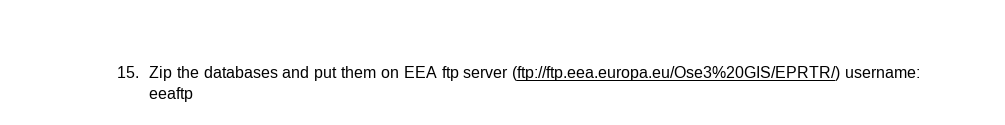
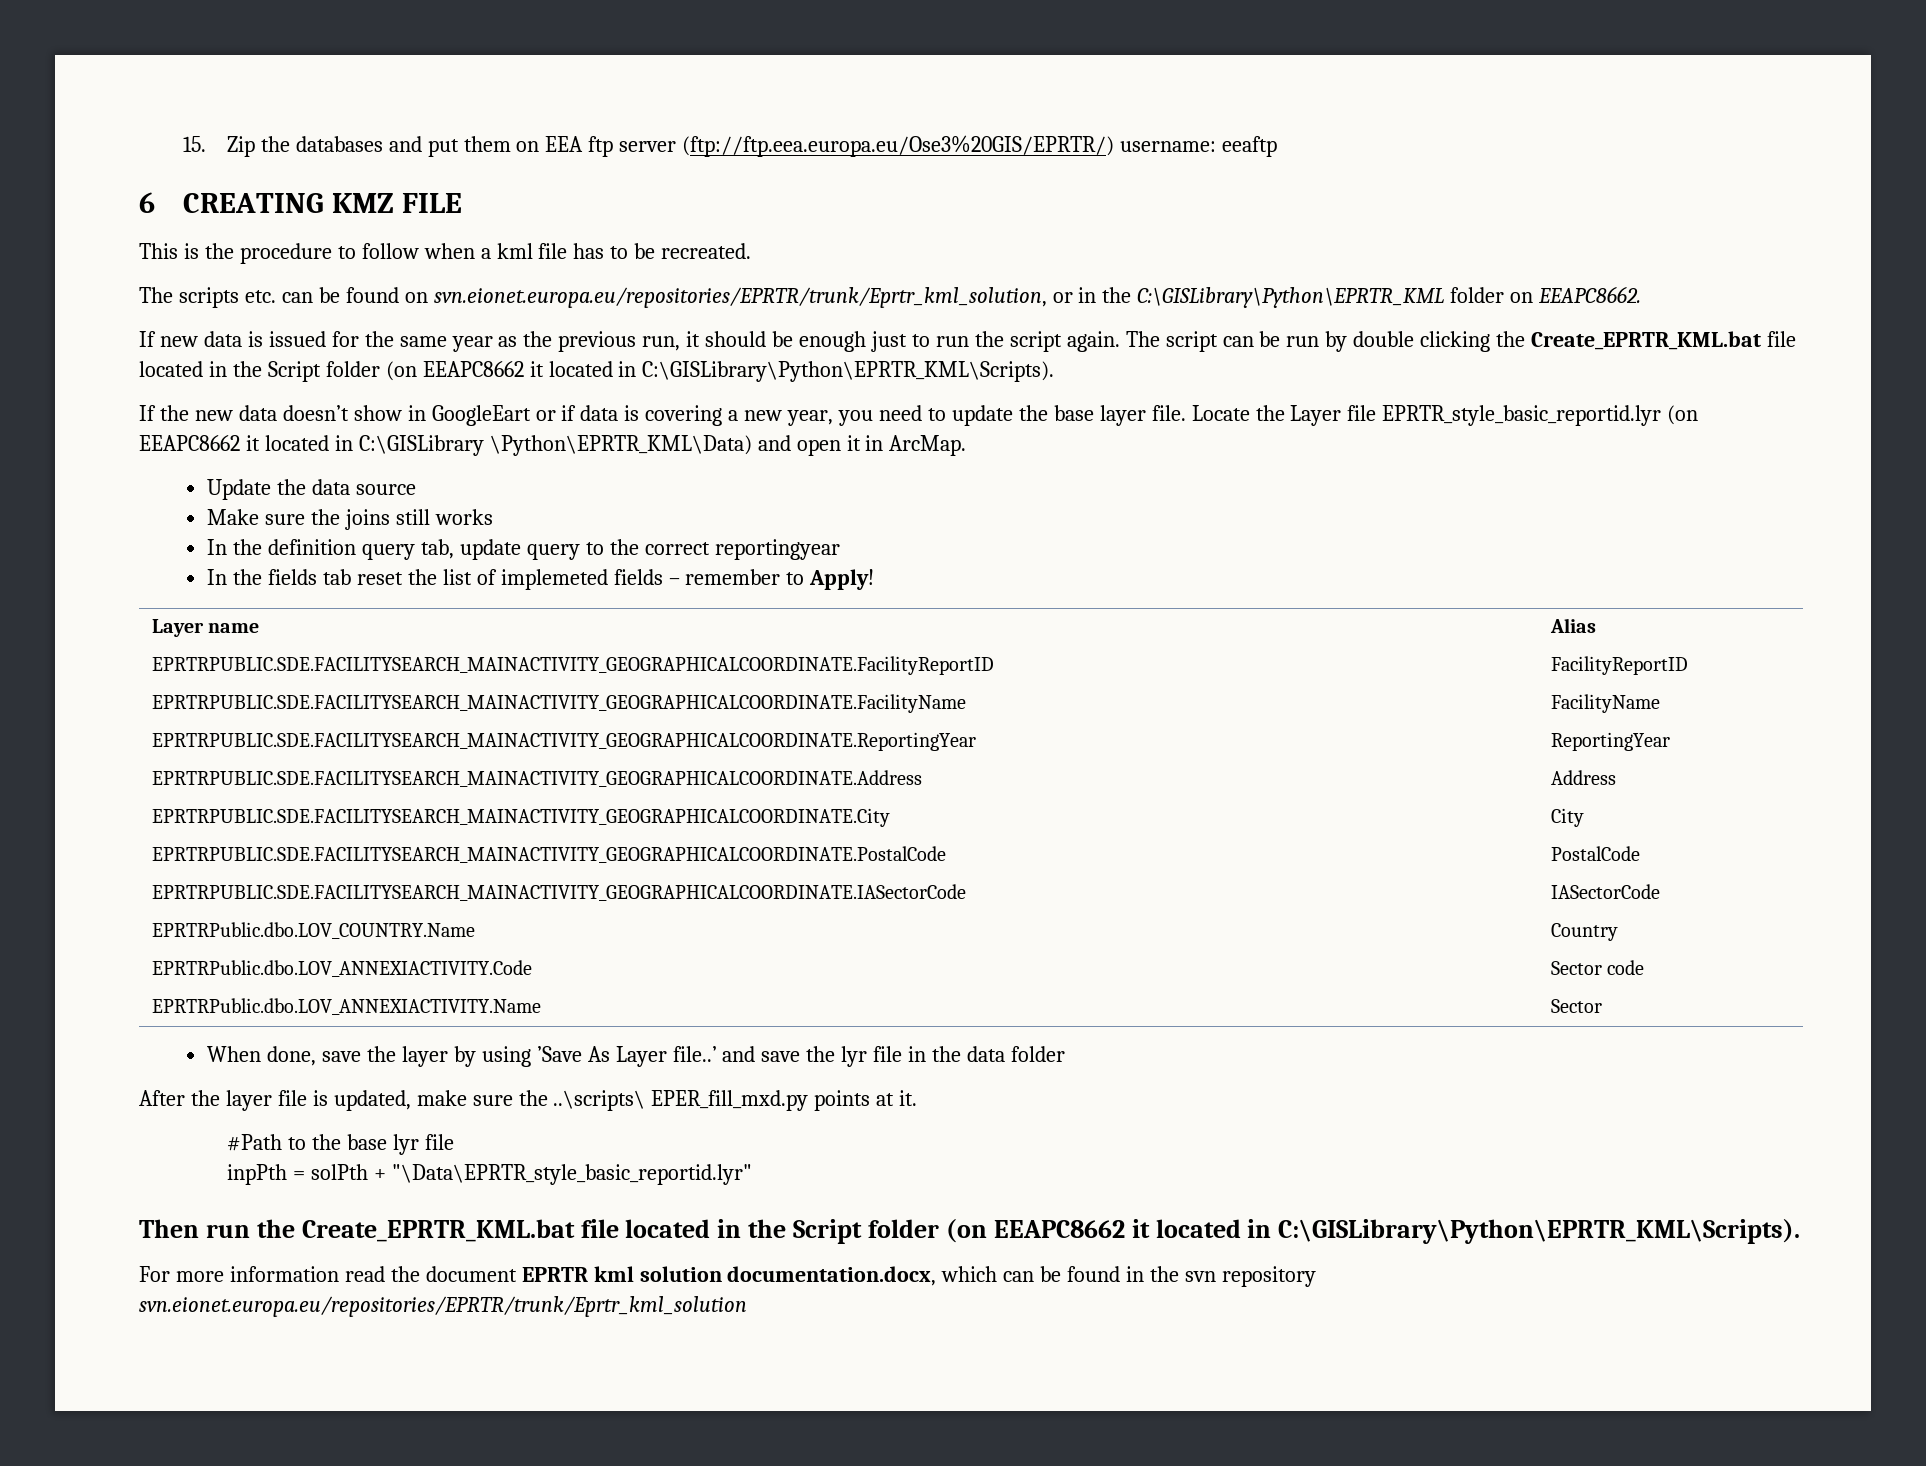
+ 6 CREATING KMZ FILE
+ This is the procedure to follow when a kml file has to be recreated.
+ The scripts etc. can be found on svn.eionet.europa.eu/repositories/EPRTR/trunk/Eprtr_kml_solution, or in the C:\GISLibrary\Python\EPRTR_KML folder on EEAPC8662.
+ If new data is issued for the same year as the previous run, it should be enough just to run the script again. The script can be run by double clicking the Create_EPRTR_KML.bat file located in the Script folder (on EEAPC8662 it located in C:\GISLibrary\Python\EPRTR_KML\Scripts).
+ If the new data doesn’t show in GoogleEart or if data is covering a new year, you need to update the base layer file. Locate the Layer file EPRTR_style_basic_reportid.lyr (on EEAPC8662 it located in C:\GISLibrary \Python\EPRTR_KML\Data) and open it in ArcMap.
+ Update the data source
+ Make sure the joins still works
+ In the definition query tab, update query to the correct reportingyear
+ In the fields tab reset the list of implemeted fields – remember to Apply!
+ Layer name | Alias
+ EPRTRPUBLIC.SDE.FACILITYSEARCH_MAINACTIVITY_GEOGRAPHICALCOORDINATE.FacilityReportID | FacilityReportID
+ EPRTRPUBLIC.SDE.FACILITYSEARCH_MAINACTIVITY_GEOGRAPHICALCOORDINATE.FacilityName | FacilityName
+ EPRTRPUBLIC.SDE.FACILITYSEARCH_MAINACTIVITY_GEOGRAPHICALCOORDINATE.ReportingYear | ReportingYear
+ EPRTRPUBLIC.SDE.FACILITYSEARCH_MAINACTIVITY_GEOGRAPHICALCOORDINATE.Address | Address
+ EPRTRPUBLIC.SDE.FACILITYSEARCH_MAINACTIVITY_GEOGRAPHICALCOORDINATE.City | City
+ EPRTRPUBLIC.SDE.FACILITYSEARCH_MAINACTIVITY_GEOGRAPHICALCOORDINATE.PostalCode | PostalCode
+ EPRTRPUBLIC.SDE.FACILITYSEARCH_MAINACTIVITY_GEOGRAPHICALCOORDINATE.IASectorCode | IASectorCode
+ EPRTRPublic.dbo.LOV_COUNTRY.Name | Country
+ EPRTRPublic.dbo.LOV_ANNEXIACTIVITY.Code | Sector code
+ EPRTRPublic.dbo.LOV_ANNEXIACTIVITY.Name | Sector
+ When done, save the layer by using ’Save As Layer file..’ and save the lyr file in the data folder
+ After the layer file is updated, make sure the ..\scripts\ EPER_fill_mxd.py points at it.
+ #Path to the base lyr file
+ inpPth = solPth + "\Data\EPRTR_style_basic_reportid.lyr"
+ Then run the Create_EPRTR_KML.bat file located in the Script folder (on EEAPC8662 it located in C:\GISLibrary\Python\EPRTR_KML\Scripts).
+ For more information read the document EPRTR kml solution documentation.docx, which can be found in the svn repository svn.eionet.europa.eu/repositories/EPRTR/trunk/Eprtr_kml_solution

